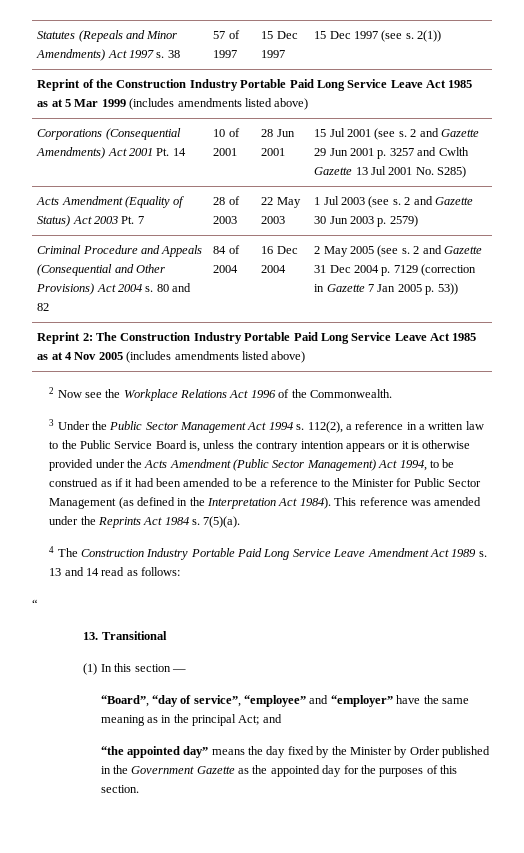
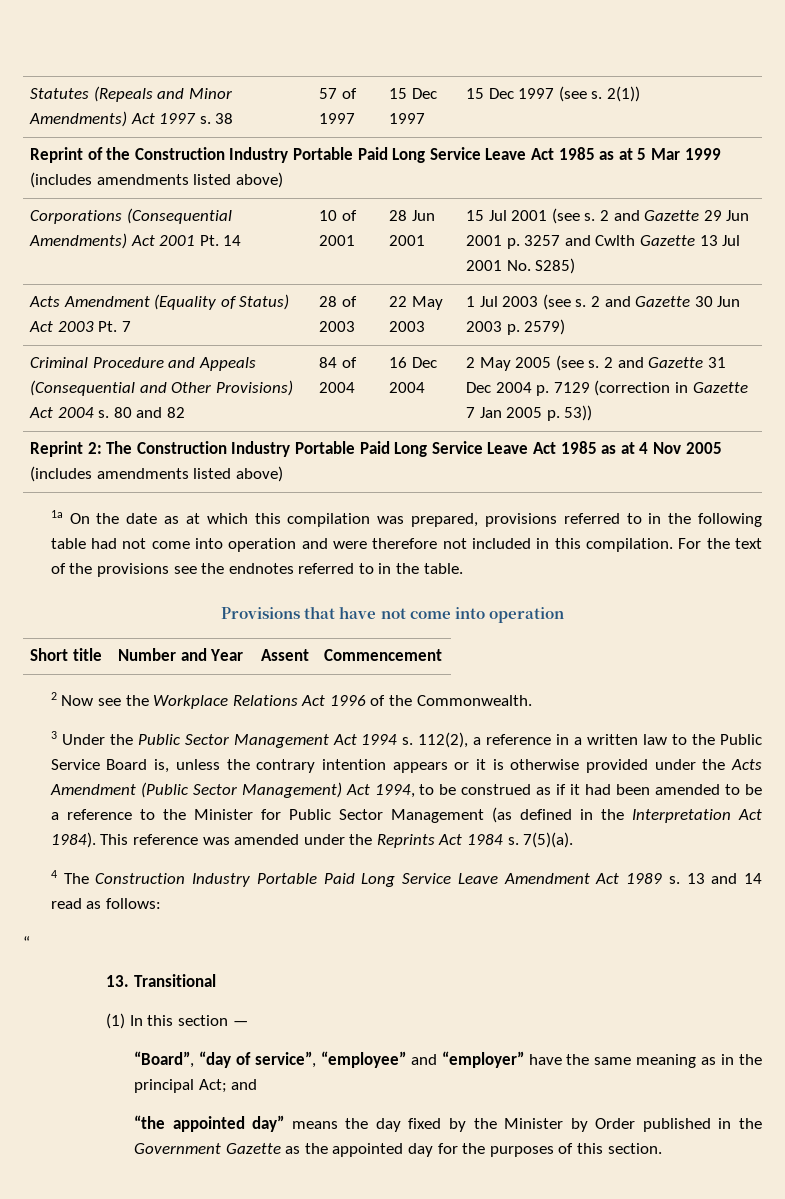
+ 1a On the date as at which this compilation was prepared, provisions referred to in the following table had not come into operation and were therefore not included in this compilation. For the text of the provisions see the endnotes referred to in the table.
+ Provisions that have not come into operation
+ Short title | Number and Year | Assent | Commencement

